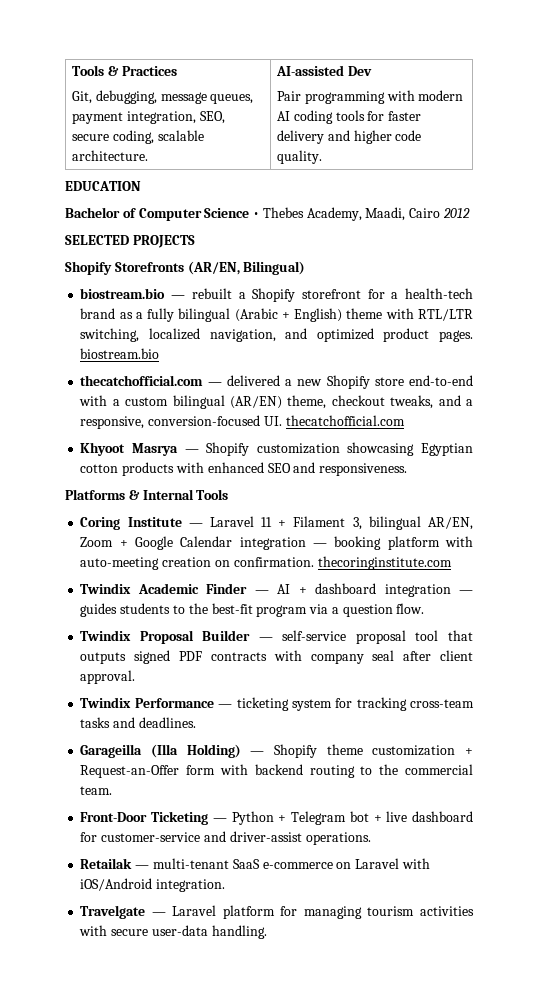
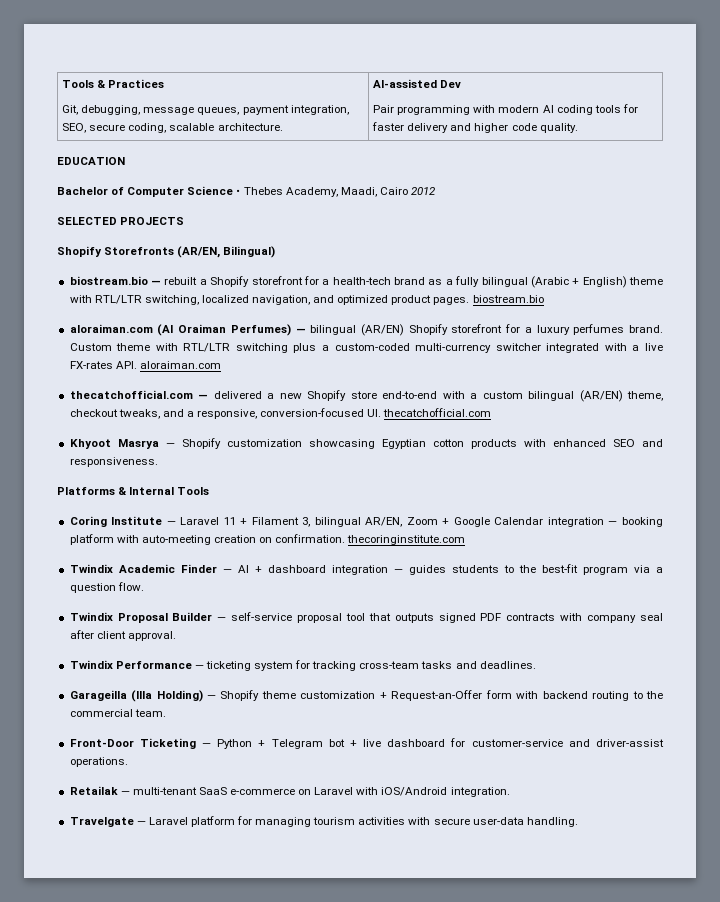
+ aloraiman.com (Al Oraiman Perfumes) — bilingual (AR/EN) Shopify storefront for a luxury perfumes brand. Custom theme with RTL/LTR switching plus a custom-coded multi-currency switcher integrated with a live FX-rates API. aloraiman.com

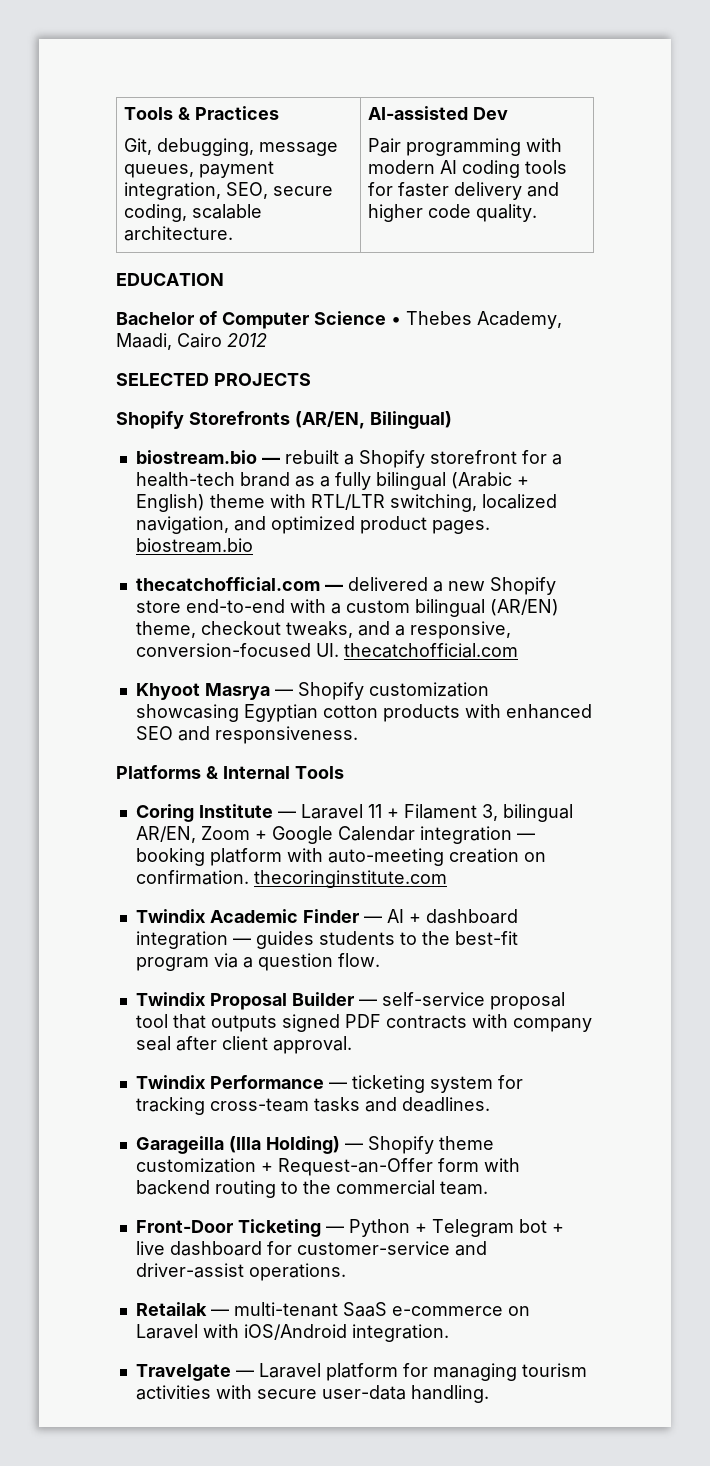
- aloraiman.com (Al Oraiman Perfumes) — bilingual (AR/EN) Shopify storefront for a luxury perfumes brand. Custom theme with RTL/LTR switching plus a custom-coded multi-currency switcher integrated with a live FX-rates API. aloraiman.com

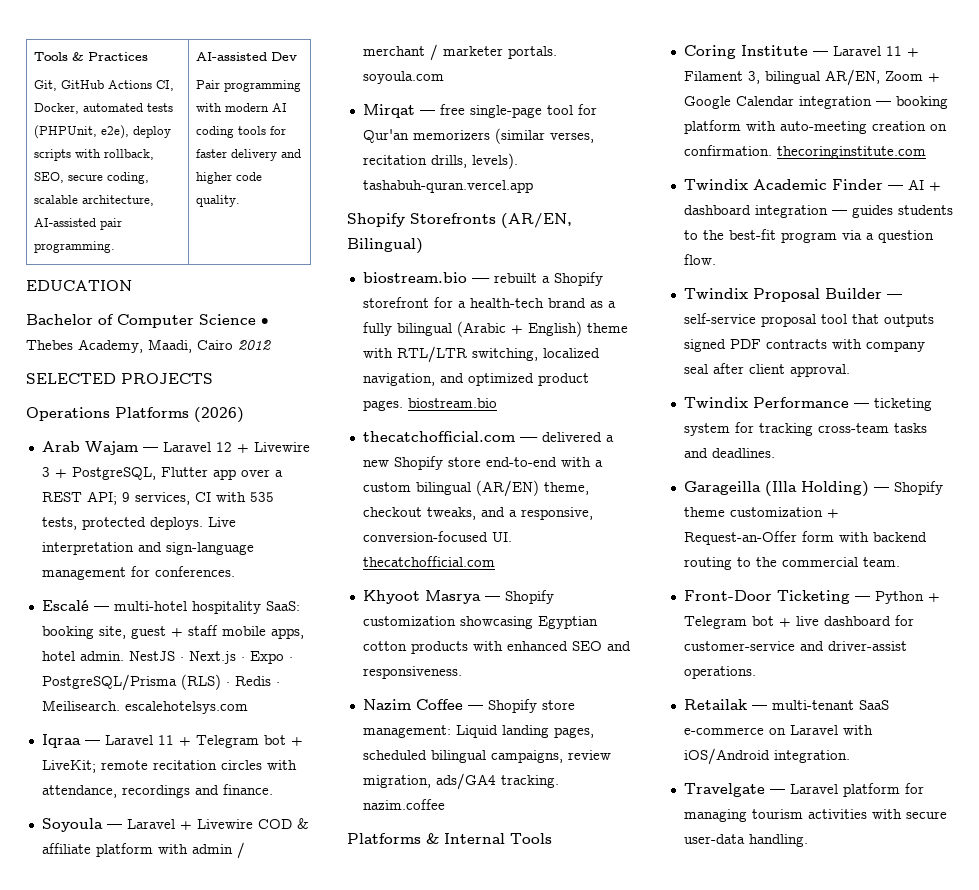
  Tools & Practices
- Git, debugging, message queues, payment integration, SEO, secure coding, scalable architecture. | AI-assisted Dev
+ Git, GitHub Actions CI, Docker, automated tests (PHPUnit, e2e), deploy scripts with rollback, SEO, secure coding, scalable architecture, AI-assisted pair programming. | AI-assisted Dev
+ Operations Platforms (2026)
+ Arab Wajam — Laravel 12 + Livewire 3 + PostgreSQL, Flutter app over a REST API; 9 services, CI with 535 tests, protected deploys. Live interpretation and sign-language management for conferences.
+ Escalé — multi-hotel hospitality SaaS: booking site, guest + staff mobile apps, hotel admin. NestJS · Next.js · Expo · PostgreSQL/Prisma (RLS) · Redis · Meilisearch. escalehotelsys.com
+ Iqraa — Laravel 11 + Telegram bot + LiveKit; remote recitation circles with attendance, recordings and finance.
+ Soyoula — Laravel + Livewire COD & affiliate platform with admin / merchant / marketer portals. soyoula.com
+ Mirqat — free single-page tool for Qur'an memorizers (similar verses, recitation drills, levels). tashabuh-quran.vercel.app
+ Nazim Coffee — Shopify store management: Liquid landing pages, scheduled bilingual campaigns, review migration, ads/GA4 tracking. nazim.coffee

